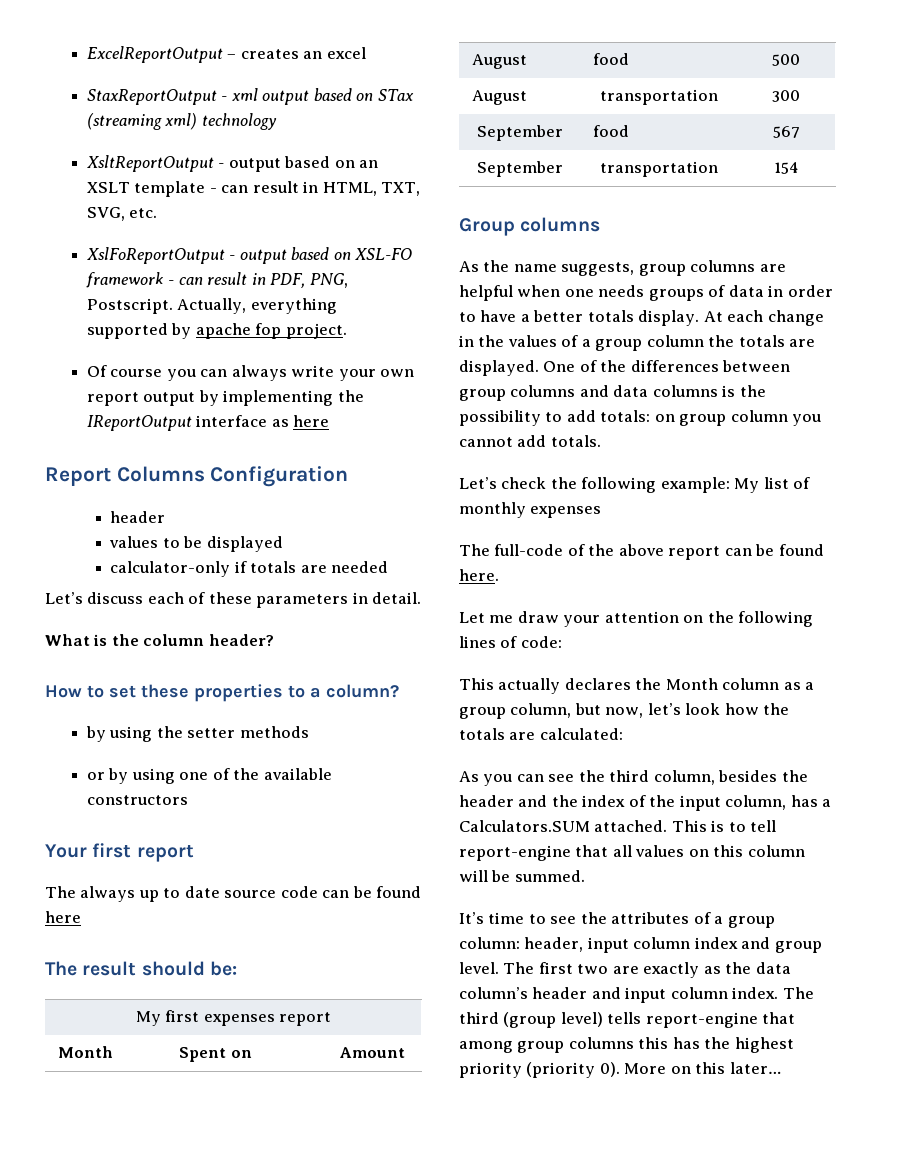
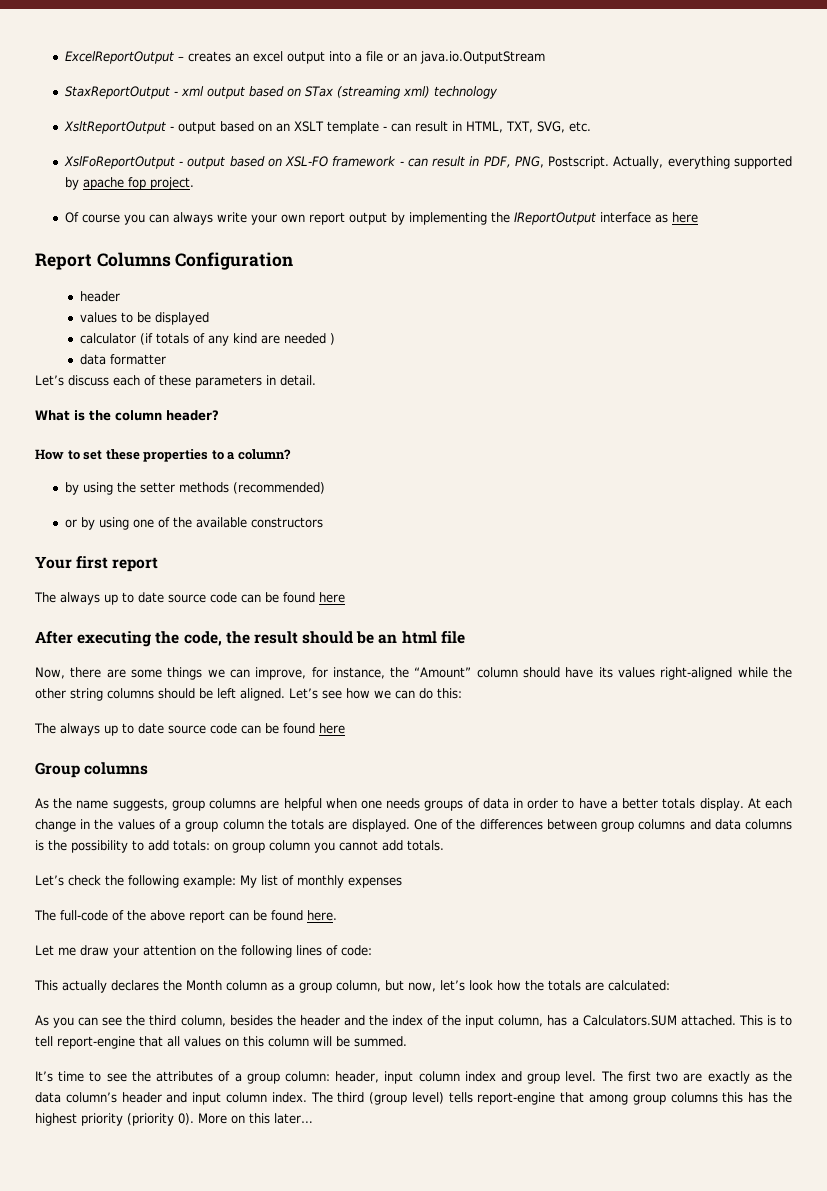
- ExcelReportOutput – creates an excel
+ ExcelReportOutput – creates an excel output into a file or an java.io.OutputStream
- calculator-only if totals are needed
+ calculator (if totals of any kind are needed )
+ data formatter
- by using the setter methods
+ by using the setter methods (recommended)
- The result should be:
- My first expenses report
- Month | Spent on | Amount
- August | food | 500
- August | transportation | 300
- September | food | 567
- September | transportation | 154
+ After executing the code, the result should be an html file
+ Now, there are some things we can improve, for instance, the “Amount” column should have its values right-aligned while the other string columns should be left aligned. Let’s see how we can do this:
+ The always up to date source code can be found here

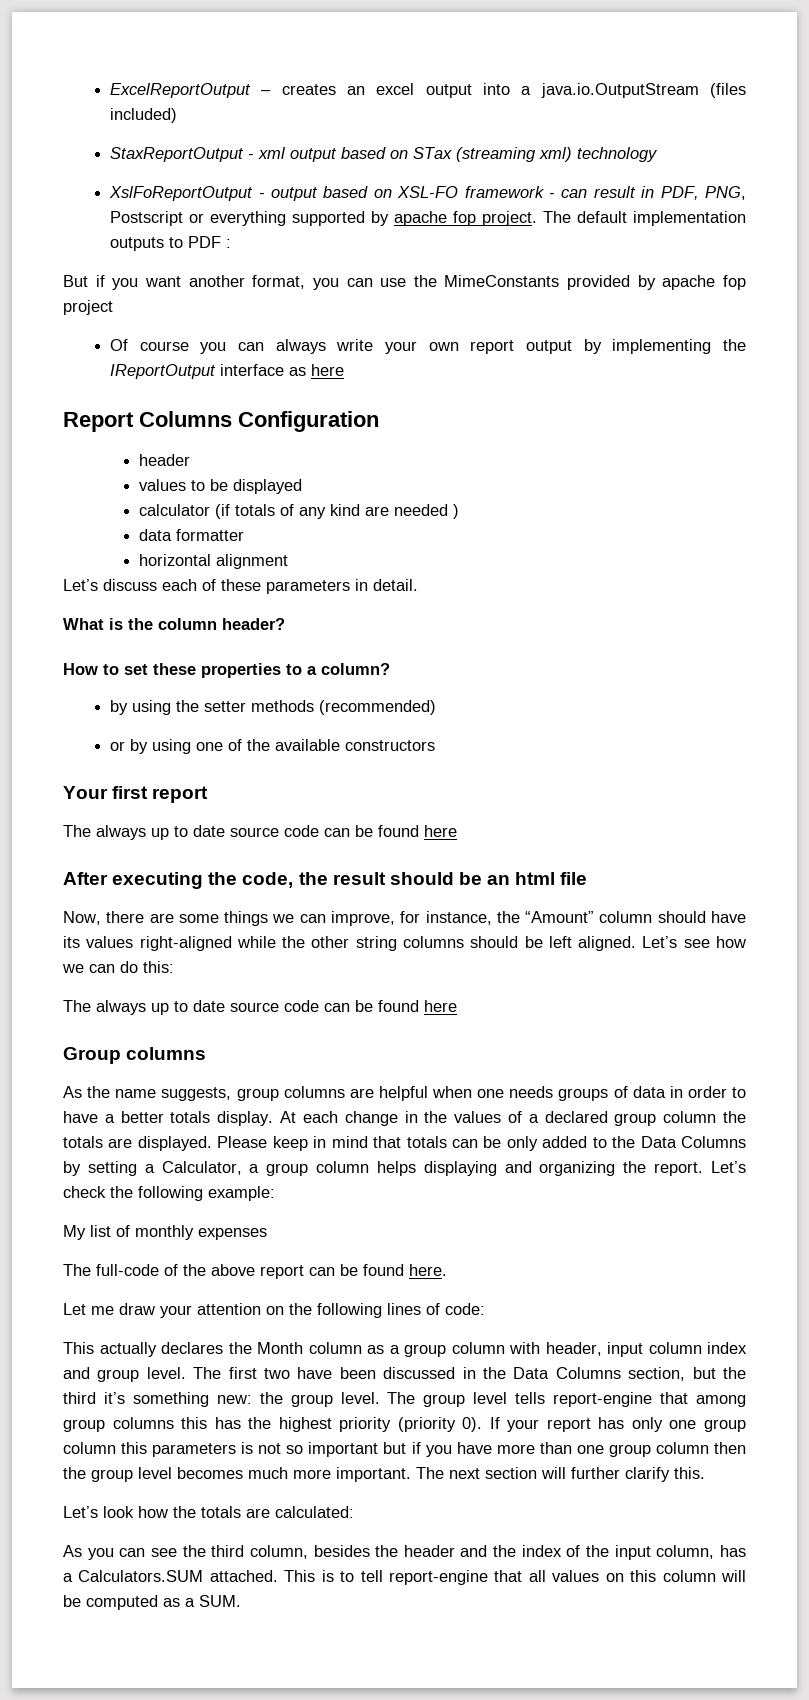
- ExcelReportOutput – creates an excel output into a file or an java.io.OutputStream
+ ExcelReportOutput – creates an excel output into a java.io.OutputStream (files included)
- XsltReportOutput - output based on an XSLT template - can result in HTML, TXT, SVG, etc.
- XslFoReportOutput - output based on XSL-FO framework - can result in PDF, PNG, Postscript. Actually, everything supported by apache fop project.
+ XslFoReportOutput - output based on XSL-FO framework - can result in PDF, PNG, Postscript or everything supported by apache fop project. The default implementation outputs to PDF :
+ But if you want another format, you can use the MimeConstants provided by apache fop project
+ horizontal alignment
- At each change in the values of a group column the totals are displayed.
+ At each change in the values of a declared group column the totals are displayed.
- One of the differences between group columns and data columns is the possibility to add totals: on group column you cannot add totals.
- Let’s check the following example: My list of monthly expenses
+ Please keep in mind that totals can be only added to the Data Columns by setting a Calculator, a group column helps displaying and organizing the report. Let’s check the following example:
+ My list of monthly expenses
- This actually declares the Month column as a group column, but now, let’s look how the totals are calculated:
+ This actually declares the Month column as a group column with header, input column index and group level. The first two have been discussed in the Data Columns section, but the third it’s something new: the group level. The group level tells report-engine that among group columns this has the highest priority (priority 0). If your report has only one group column this parameters is not so important but if you have more than one group column then the group level becomes much more important. The next section will further clarify this.
+ Let’s look how the totals are calculated:
- This is to tell report-engine that all values on this column will be summed.
- It’s time to see the attributes of a group column: header, input column index and group level. The first two are exactly as the data column’s header and input column index. The third (group level) tells report-engine that among group columns this has the highest priority (priority 0). More on this later…
+ This is to tell report-engine that all values on this column will be computed as a SUM.

